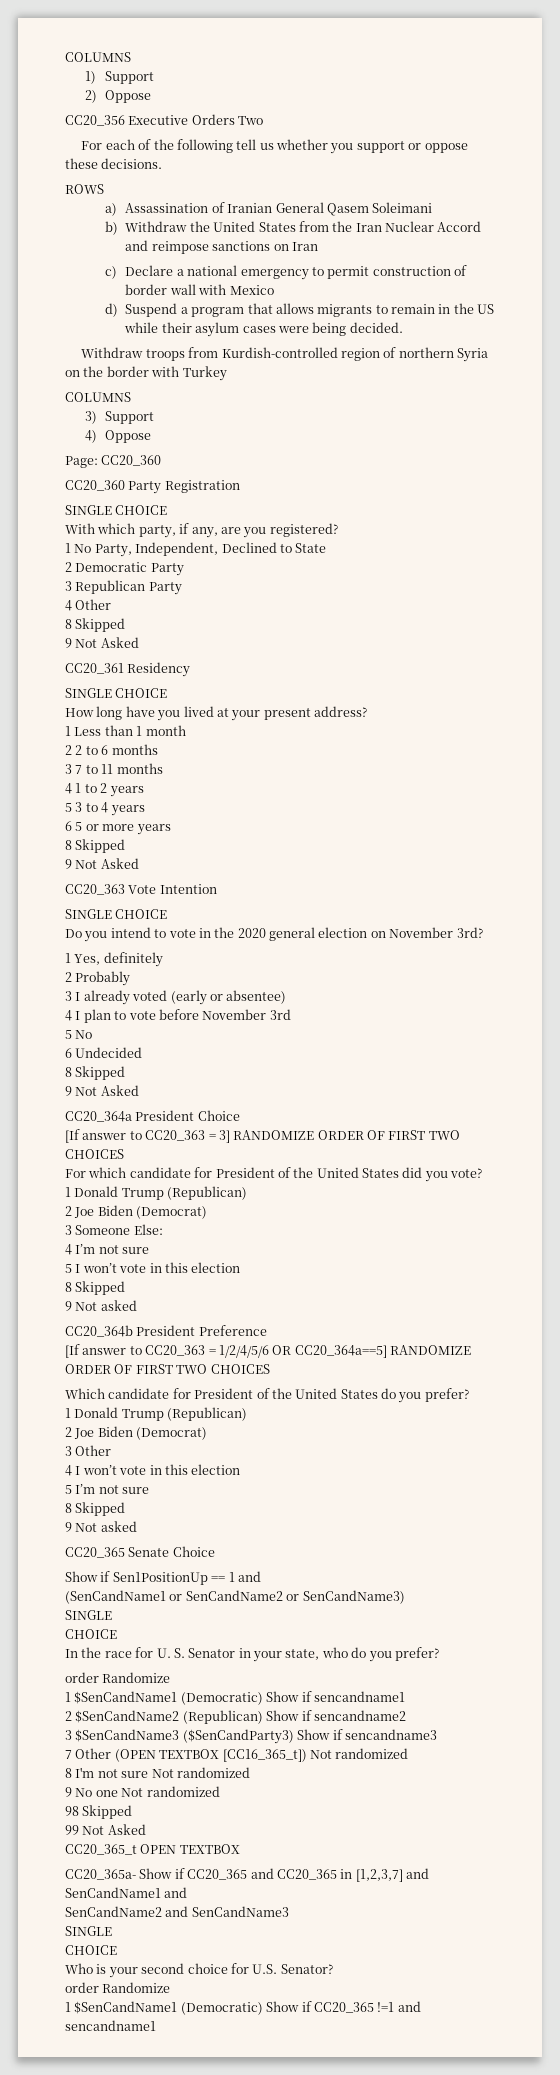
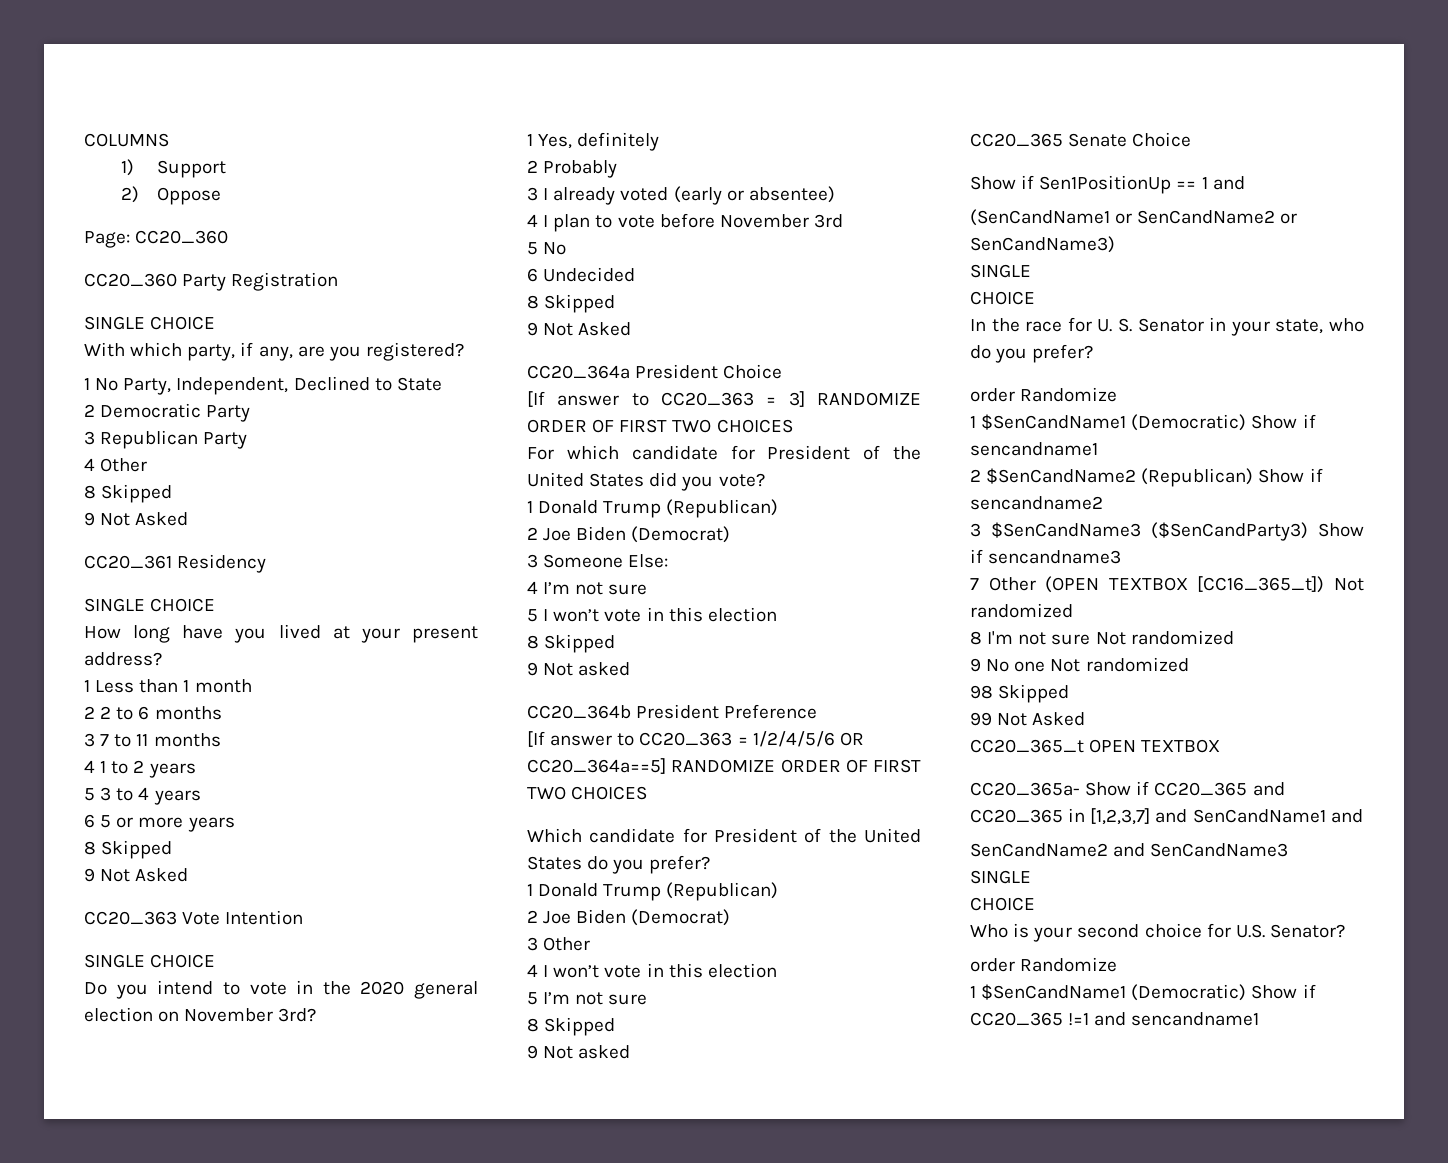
  2) Oppose
- CC20_356 Executive Orders Two
- For each of the following tell us whether you support or oppose these decisions.
- ROWS
- a) Assassination of Iranian General Qasem Soleimani
- b) Withdraw the United States from the Iran Nuclear Accord and reimpose sanctions on Iran
- c) Declare a national emergency to permit construction of border wall with Mexico
- d) Suspend a program that allows migrants to remain in the US while their asylum cases were being decided.
- Withdraw troops from Kurdish-controlled region of northern Syria on the border with Turkey
- COLUMNS
- 3) Support
- 4) Oppose

